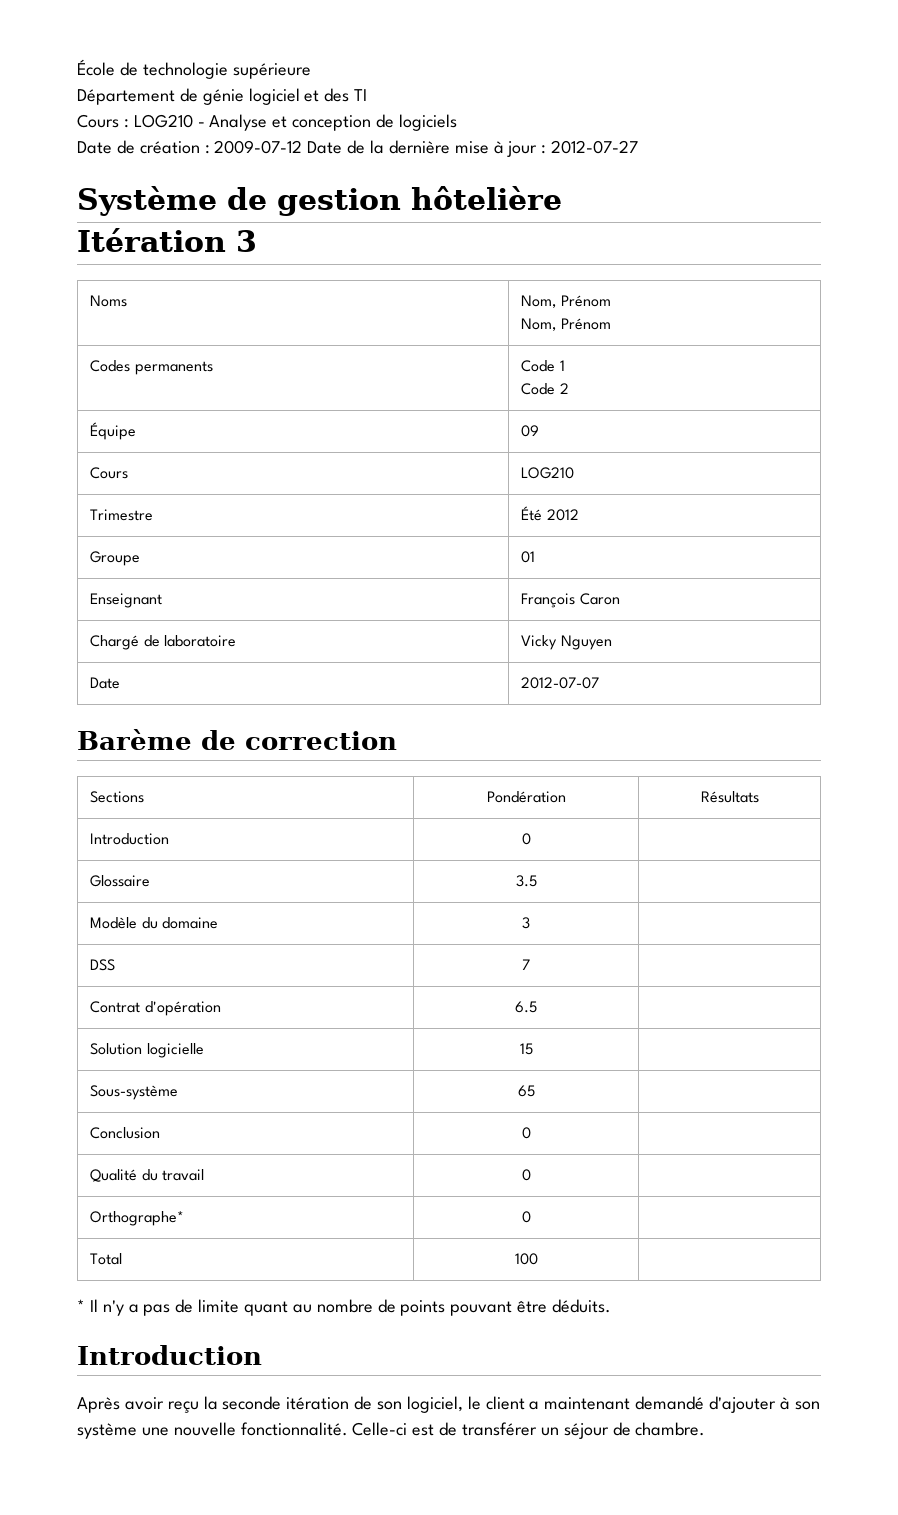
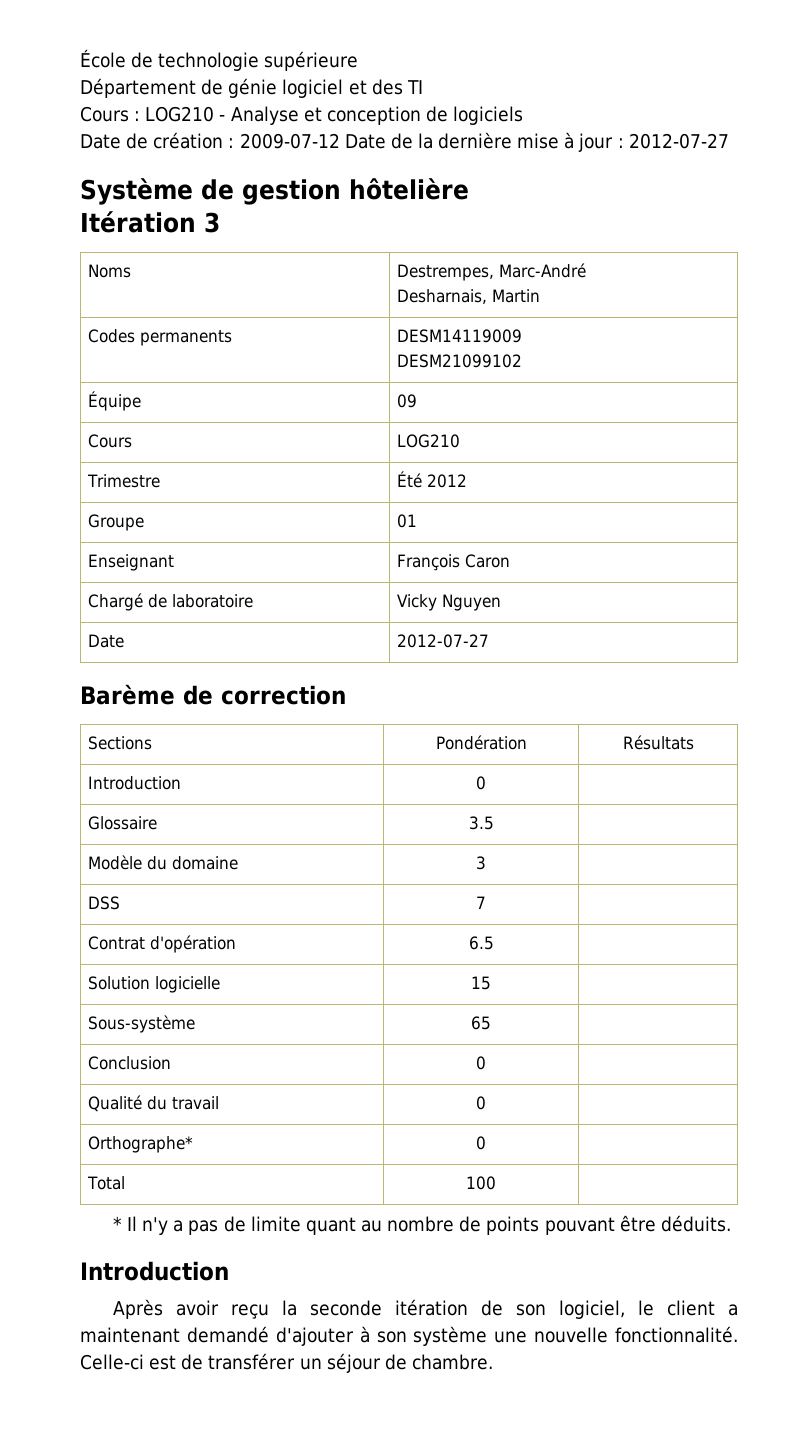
- Noms | Nom, Prénom
- Nom, Prénom
- Codes permanents | Code 1
- Code 2
+ Noms | Destrempes, Marc-André
+ Desharnais, Martin
+ Codes permanents | DESM14119009
+ DESM21099102
- Date | 2012-07-07
+ Date | 2012-07-27

